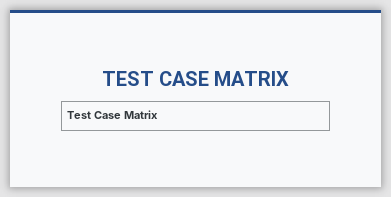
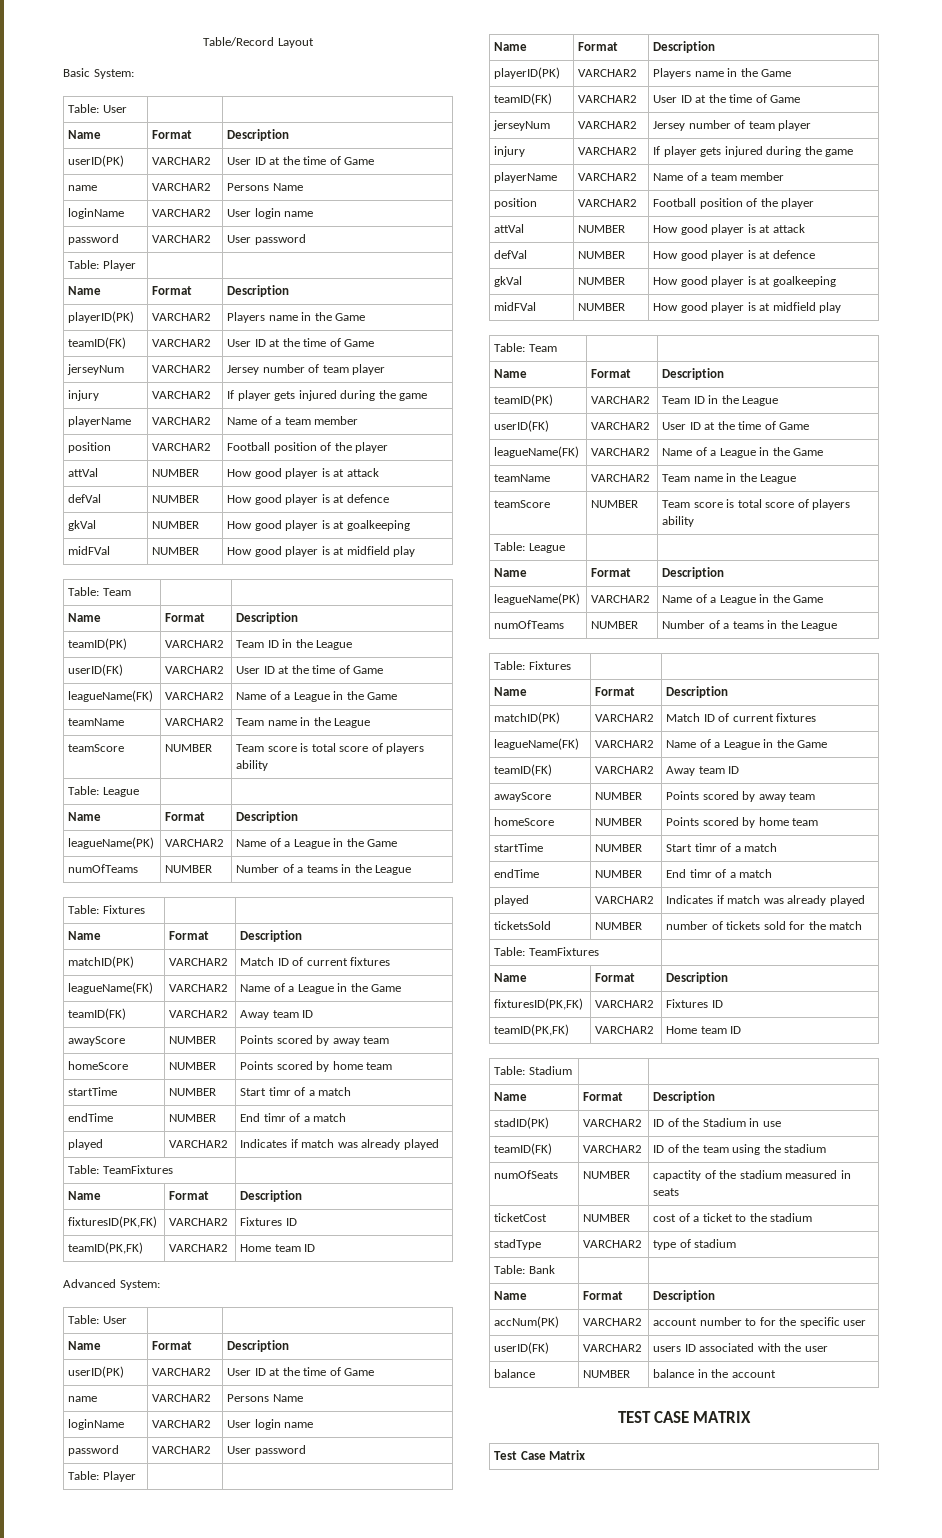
+ Table/Record Layout
+ Basic System:
+ Table: User | |
+ Name | Format | Description
+ userID(PK) | VARCHAR2 | User ID at the time of Game
+ name | VARCHAR2 | Persons Name
+ loginName | VARCHAR2 | User login name
+ password | VARCHAR2 | User password
+ Table: Player | |
+ Name | Format | Description
+ playerID(PK) | VARCHAR2 | Players name in the Game
+ teamID(FK) | VARCHAR2 | User ID at the time of Game
+ jerseyNum | VARCHAR2 | Jersey number of team player
+ injury | VARCHAR2 | If player gets injured during the game
+ playerName | VARCHAR2 | Name of a team member
+ position | VARCHAR2 | Football position of the player
+ attVal | NUMBER | How good player is at attack
+ defVal | NUMBER | How good player is at defence
+ gkVal | NUMBER | How good player is at goalkeeping
+ midFVal | NUMBER | How good player is at midfield play
+ Table: Team | |
+ Name | Format | Description
+ teamID(PK) | VARCHAR2 | Team ID in the League
+ userID(FK) | VARCHAR2 | User ID at the time of Game
+ leagueName(FK) | VARCHAR2 | Name of a League in the Game
+ teamName | VARCHAR2 | Team name in the League
+ teamScore | NUMBER | Team score is total score of players ability
+ Table: League | |
+ Name | Format | Description
+ leagueName(PK) | VARCHAR2 | Name of a League in the Game
+ numOfTeams | NUMBER | Number of a teams in the League
+ Table: Fixtures | |
+ Name | Format | Description
+ matchID(PK) | VARCHAR2 | Match ID of current fixtures
+ leagueName(FK) | VARCHAR2 | Name of a League in the Game
+ teamID(FK) | VARCHAR2 | Away team ID
+ awayScore | NUMBER | Points scored by away team
+ homeScore | NUMBER | Points scored by home team
+ startTime | NUMBER | Start timr of a match
+ endTime | NUMBER | End timr of a match
+ played | VARCHAR2 | Indicates if match was already played
+ Table: TeamFixtures |
+ Name | Format | Description
+ fixturesID(PK,FK) | VARCHAR2 | Fixtures ID
+ teamID(PK,FK) | VARCHAR2 | Home team ID
+ Advanced System:
+ Table: User | |
+ Name | Format | Description
+ userID(PK) | VARCHAR2 | User ID at the time of Game
+ name | VARCHAR2 | Persons Name
+ loginName | VARCHAR2 | User login name
+ password | VARCHAR2 | User password
+ Table: Player | |
+ Name | Format | Description
+ playerID(PK) | VARCHAR2 | Players name in the Game
+ teamID(FK) | VARCHAR2 | User ID at the time of Game
+ jerseyNum | VARCHAR2 | Jersey number of team player
+ injury | VARCHAR2 | If player gets injured during the game
+ playerName | VARCHAR2 | Name of a team member
+ position | VARCHAR2 | Football position of the player
+ attVal | NUMBER | How good player is at attack
+ defVal | NUMBER | How good player is at defence
+ gkVal | NUMBER | How good player is at goalkeeping
+ midFVal | NUMBER | How good player is at midfield play
+ Table: Team | |
+ Name | Format | Description
+ teamID(PK) | VARCHAR2 | Team ID in the League
+ userID(FK) | VARCHAR2 | User ID at the time of Game
+ leagueName(FK) | VARCHAR2 | Name of a League in the Game
+ teamName | VARCHAR2 | Team name in the League
+ teamScore | NUMBER | Team score is total score of players ability
+ Table: League | |
+ Name | Format | Description
+ leagueName(PK) | VARCHAR2 | Name of a League in the Game
+ numOfTeams | NUMBER | Number of a teams in the League
+ Table: Fixtures | |
+ Name | Format | Description
+ matchID(PK) | VARCHAR2 | Match ID of current fixtures
+ leagueName(FK) | VARCHAR2 | Name of a League in the Game
+ teamID(FK) | VARCHAR2 | Away team ID
+ awayScore | NUMBER | Points scored by away team
+ homeScore | NUMBER | Points scored by home team
+ startTime | NUMBER | Start timr of a match
+ endTime | NUMBER | End timr of a match
+ played | VARCHAR2 | Indicates if match was already played
+ ticketsSold | NUMBER | number of tickets sold for the match
+ Table: TeamFixtures |
+ Name | Format | Description
+ fixturesID(PK,FK) | VARCHAR2 | Fixtures ID
+ teamID(PK,FK) | VARCHAR2 | Home team ID
+ Table: Stadium | |
+ Name | Format | Description
+ stadID(PK) | VARCHAR2 | ID of the Stadium in use
+ teamID(FK) | VARCHAR2 | ID of the team using the stadium
+ numOfSeats | NUMBER | capactity of the stadium measured in seats
+ ticketCost | NUMBER | cost of a ticket to the stadium
+ stadType | VARCHAR2 | type of stadium
+ Table: Bank | |
+ Name | Format | Description
+ accNum(PK) | VARCHAR2 | account number to for the specific user
+ userID(FK) | VARCHAR2 | users ID associated with the user
+ balance | NUMBER | balance in the account

